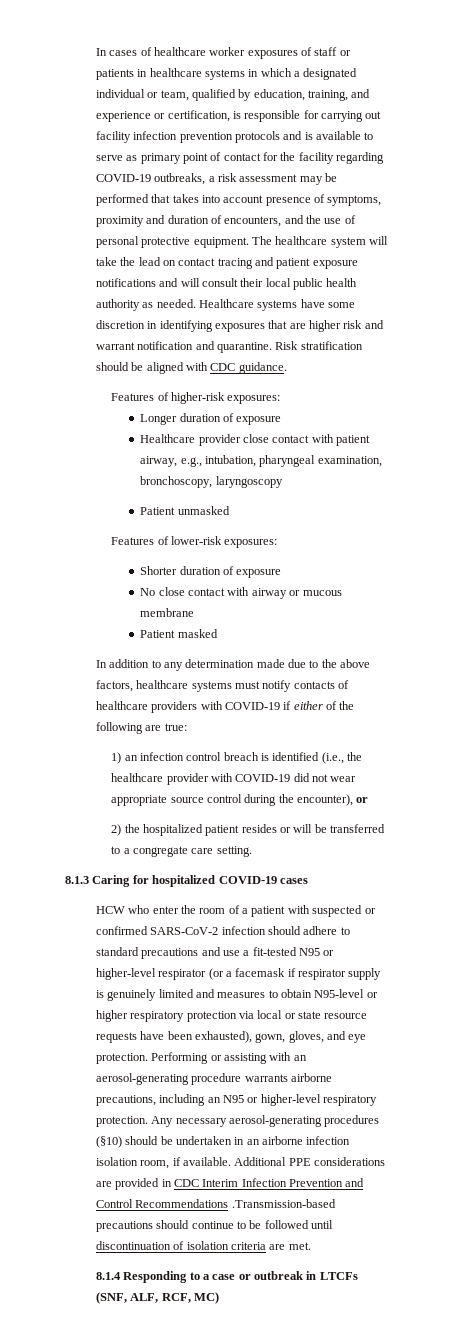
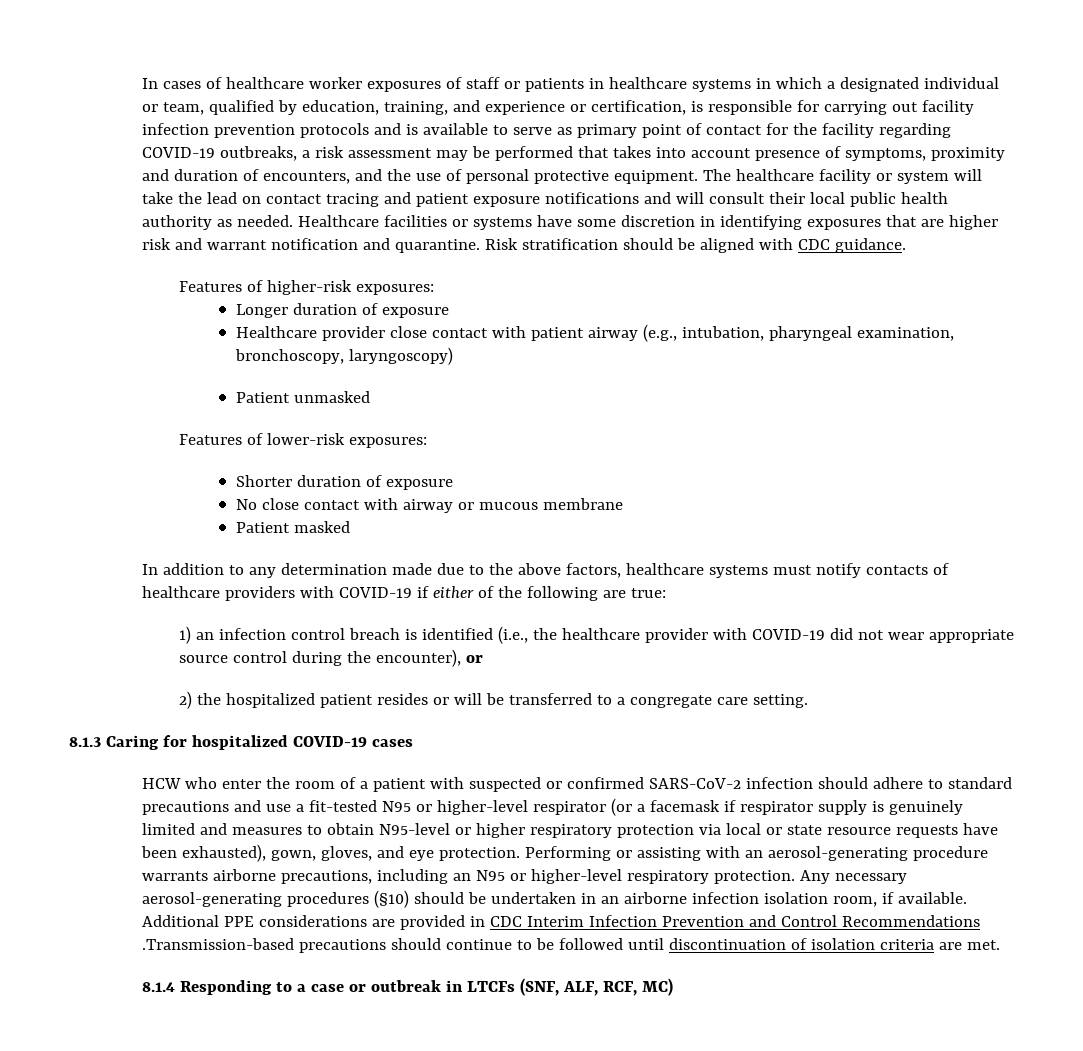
- The healthcare system will take the lead on contact tracing and patient exposure notifications and will consult their local public health authority as needed.
+ The healthcare facility or system will take the lead on contact tracing and patient exposure notifications and will consult their local public health authority as needed.
- Healthcare systems have some discretion in identifying exposures that are higher risk and warrant notification and quarantine.
+ Healthcare facilities or systems have some discretion in identifying exposures that are higher risk and warrant notification and quarantine.
- Healthcare provider close contact with patient airway, e.g., intubation, pharyngeal examination, bronchoscopy, laryngoscopy
+ Healthcare provider close contact with patient airway (e.g., intubation, pharyngeal examination, bronchoscopy, laryngoscopy)

